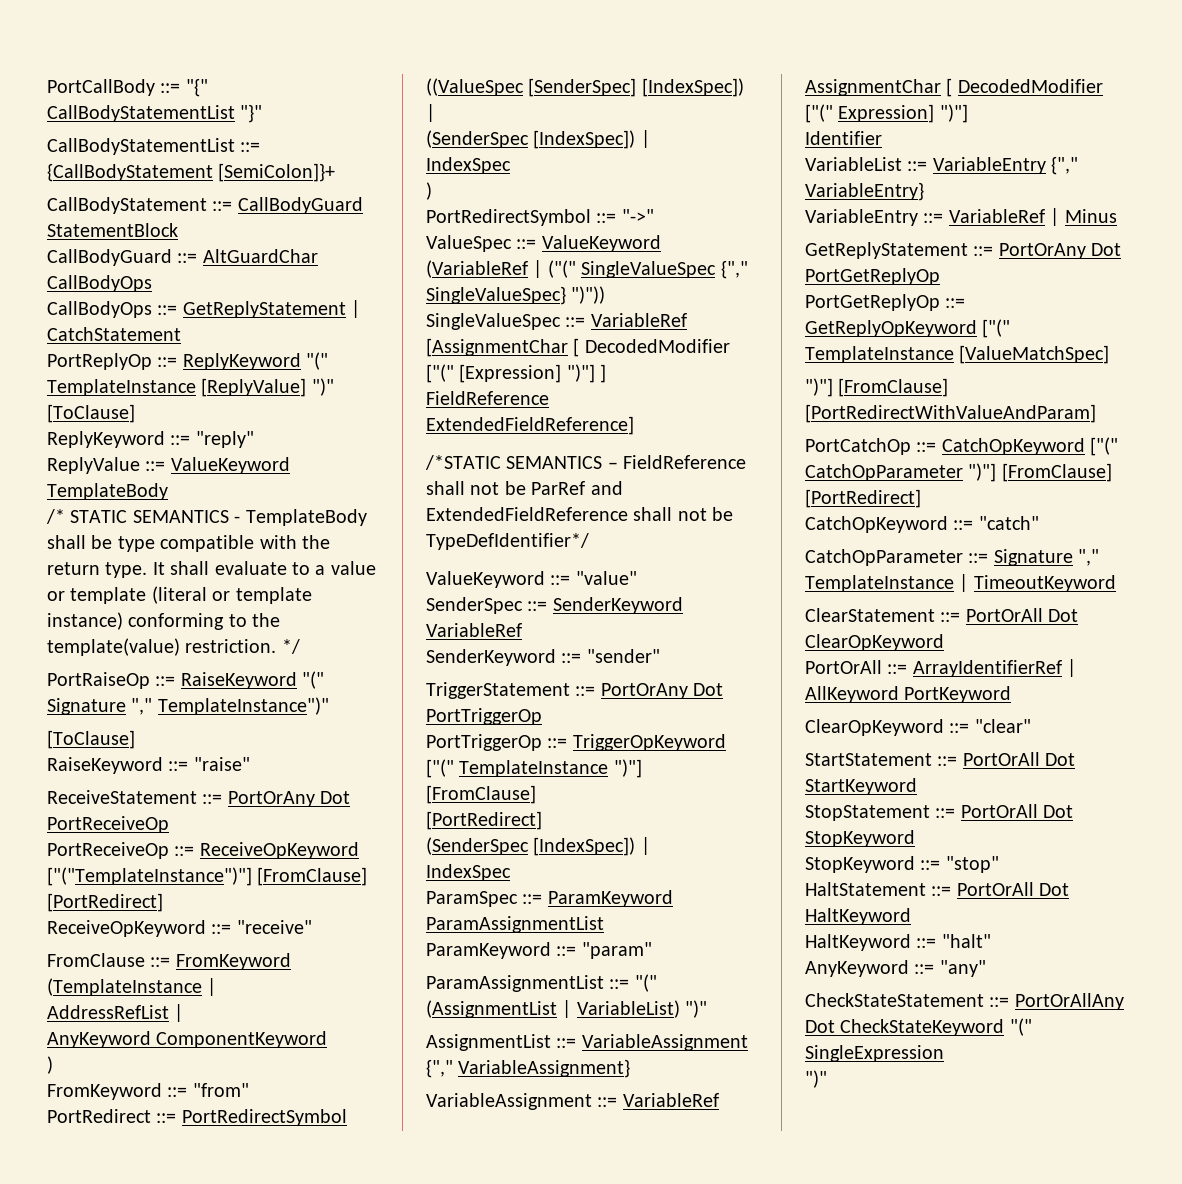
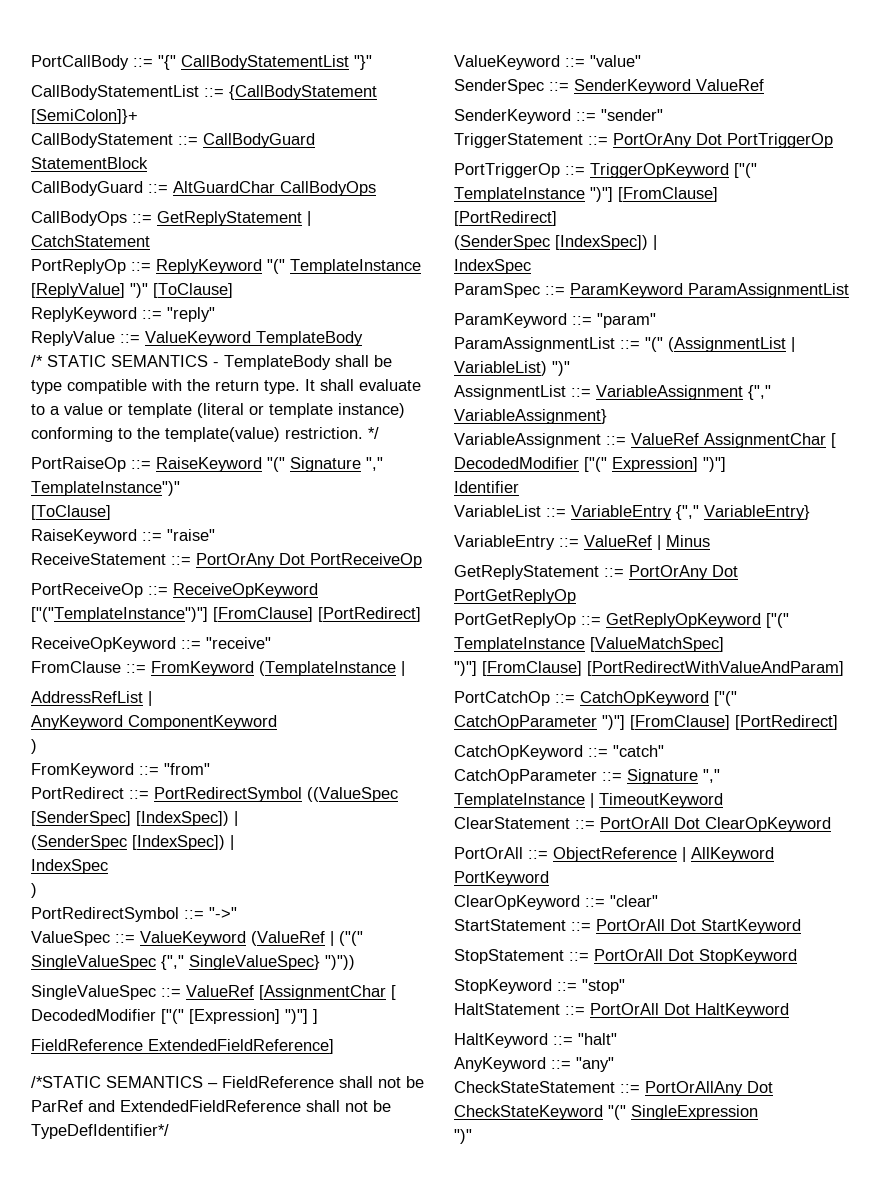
- ValueSpec ::= ValueKeyword (VariableRef | ("(" SingleValueSpec {"," SingleValueSpec} ")"))
+ ValueSpec ::= ValueKeyword (ValueRef | ("(" SingleValueSpec {"," SingleValueSpec} ")"))
- SingleValueSpec ::= VariableRef [AssignmentChar [ DecodedModifier ["(" [Expression] ")"] ]
+ SingleValueSpec ::= ValueRef [AssignmentChar [ DecodedModifier ["(" [Expression] ")"] ]
- SenderSpec ::= SenderKeyword VariableRef
+ SenderSpec ::= SenderKeyword ValueRef
- VariableAssignment ::= VariableRef AssignmentChar [ DecodedModifier ["(" Expression] ")"]
+ VariableAssignment ::= ValueRef AssignmentChar [ DecodedModifier ["(" Expression] ")"]
- VariableEntry ::= VariableRef | Minus
+ VariableEntry ::= ValueRef | Minus
- PortOrAll ::= ArrayIdentifierRef | AllKeyword PortKeyword
+ PortOrAll ::= ObjectReference | AllKeyword PortKeyword

